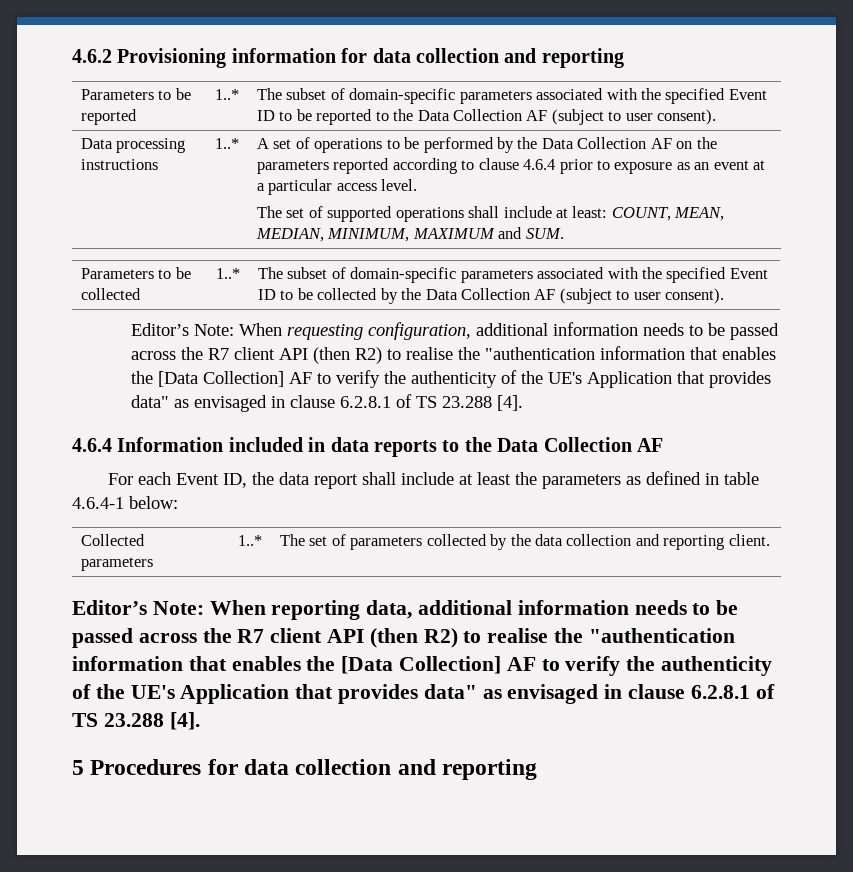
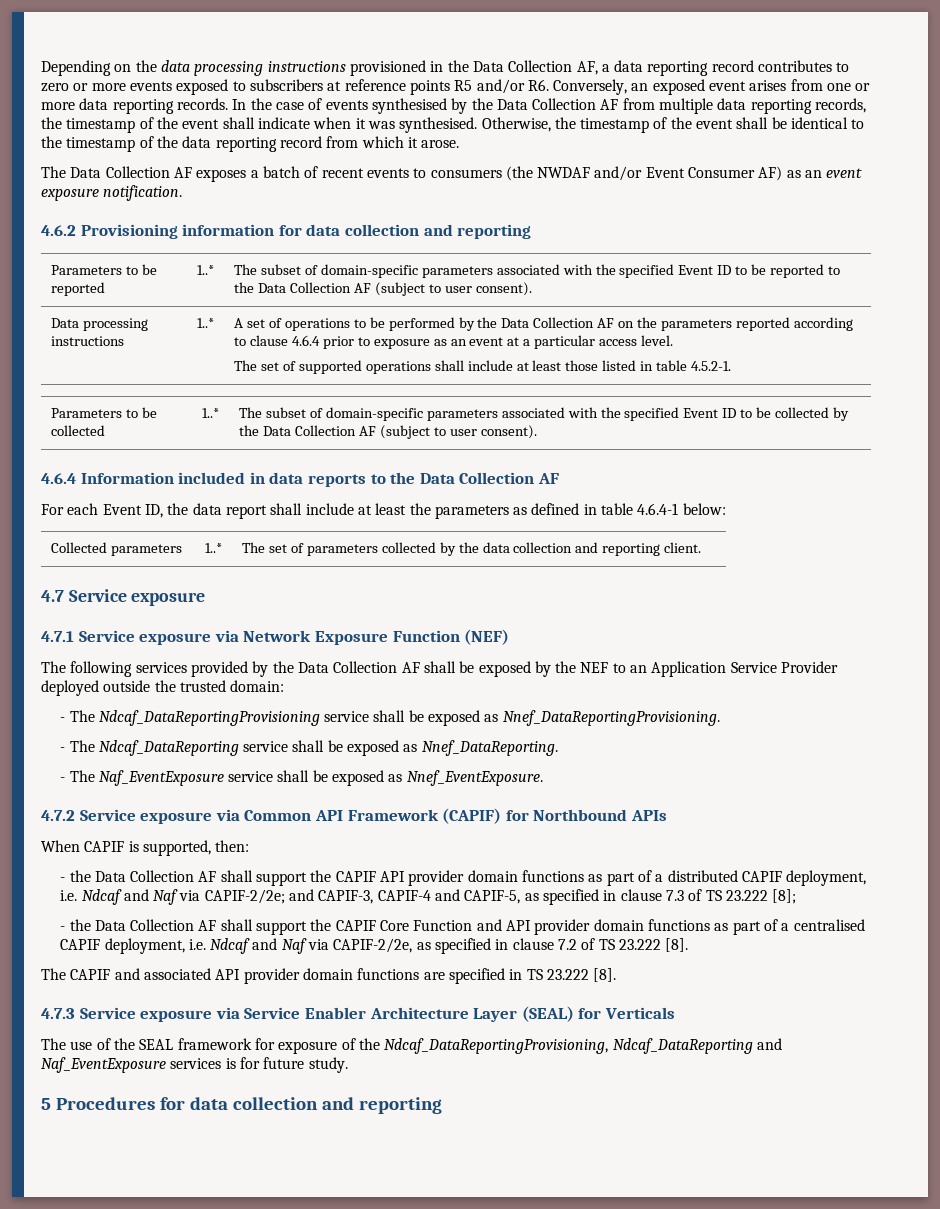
+ Depending on the data processing instructions provisioned in the Data Collection AF, a data reporting record contributes to zero or more events exposed to subscribers at reference points R5 and/or R6. Conversely, an exposed event arises from one or more data reporting records. In the case of events synthesised by the Data Collection AF from multiple data reporting records, the timestamp of the event shall indicate when it was synthesised. Otherwise, the timestamp of the event shall be identical to the timestamp of the data reporting record from which it arose.
+ The Data Collection AF exposes a batch of recent events to consumers (the NWDAF and/or Event Consumer AF) as an event exposure notification.
- The set of supported operations shall include at least: COUNT, MEAN, MEDIAN, MINIMUM, MAXIMUM and SUM.
+ The set of supported operations shall include at least those listed in table 4.5.2-1.
- Editor’s Note: When requesting configuration, additional information needs to be passed across the R7 client API (then R2) to realise the "authentication information that enables the [Data Collection] AF to verify the authenticity of the UE's Application that provides data" as envisaged in clause 6.2.8.1 of TS 23.288 [4].
- Editor’s Note: When reporting data, additional information needs to be passed across the R7 client API (then R2) to realise the "authentication information that enables the [Data Collection] AF to verify the authenticity of the UE's Application that provides data" as envisaged in clause 6.2.8.1 of TS 23.288 [4].
+ 4.7 Service exposure
+ 4.7.1 Service exposure via Network Exposure Function (NEF)
+ The following services provided by the Data Collection AF shall be exposed by the NEF to an Application Service Provider deployed outside the trusted domain:
+ - The Ndcaf_DataReportingProvisioning service shall be exposed as Nnef_DataReportingProvisioning.
+ - The Ndcaf_DataReporting service shall be exposed as Nnef_DataReporting.
+ - The Naf_EventExposure service shall be exposed as Nnef_EventExposure.
+ 4.7.2 Service exposure via Common API Framework (CAPIF) for Northbound APIs
+ When CAPIF is supported, then:
+ - the Data Collection AF shall support the CAPIF API provider domain functions as part of a distributed CAPIF deployment, i.e. Ndcaf and Naf via CAPIF-2/2e; and CAPIF-3, CAPIF-4 and CAPIF-5, as specified in clause 7.3 of TS 23.222 [8];
+ - the Data Collection AF shall support the CAPIF Core Function and API provider domain functions as part of a centralised CAPIF deployment, i.e. Ndcaf and Naf via CAPIF-2/2e, as specified in clause 7.2 of TS 23.222 [8].
+ The CAPIF and associated API provider domain functions are specified in TS 23.222 [8].
+ 4.7.3 Service exposure via Service Enabler Architecture Layer (SEAL) for Verticals
+ The use of the SEAL framework for exposure of the Ndcaf_DataReportingProvisioning, Ndcaf_DataReporting and Naf_EventExposure services is for future study.

